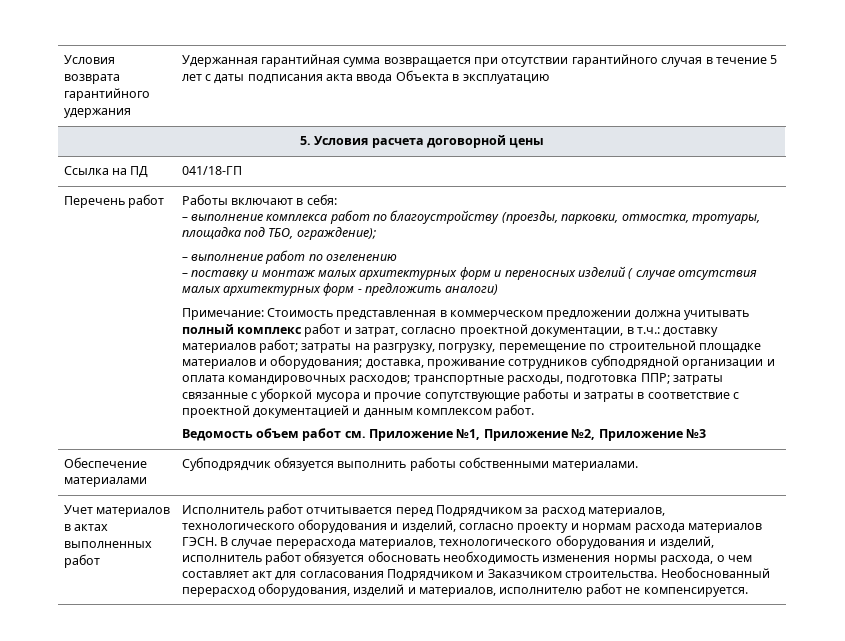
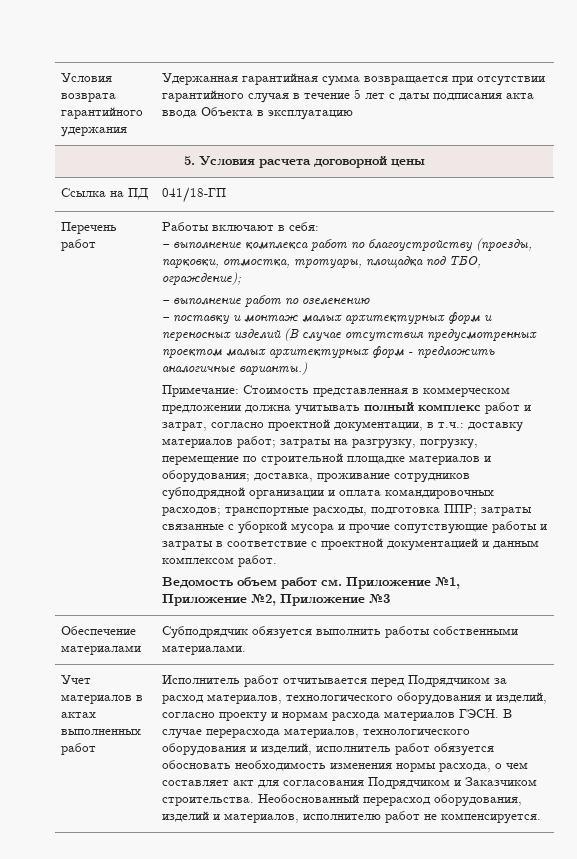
- – поставку и монтаж малых архитектурных форм и переносных изделий ( случае отсутствия малых архитектурных форм - предложить аналоги)
+ – поставку и монтаж малых архитектурных форм и переносных изделий (В случае отсутствия предусмотренных проектом малых архитектурных форм - предложить аналогичные варианты.)

